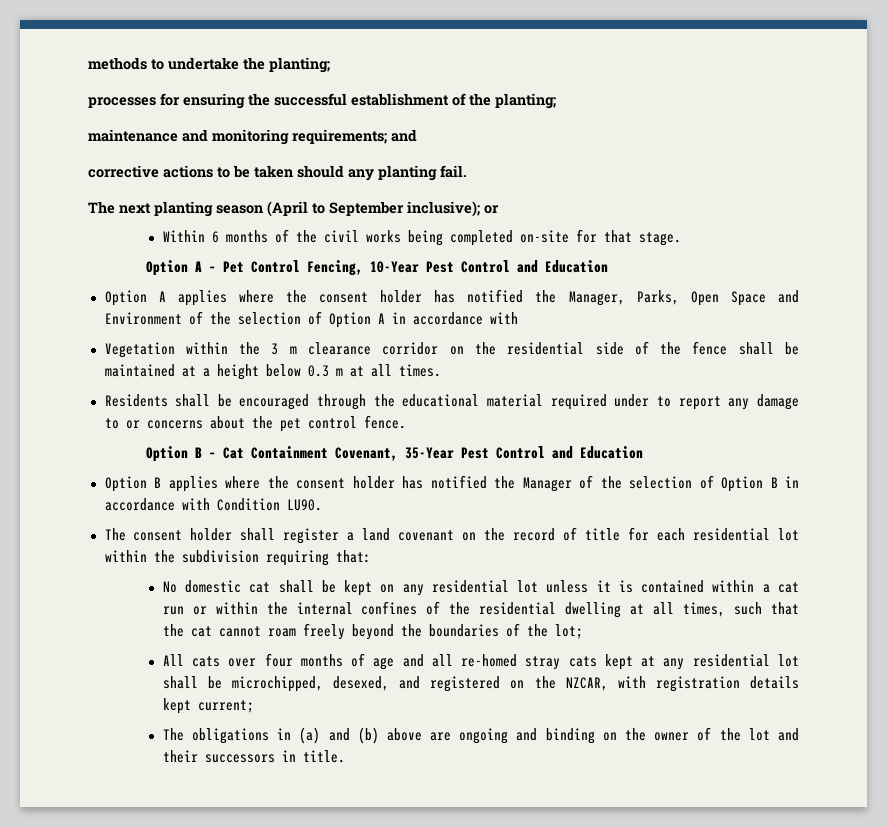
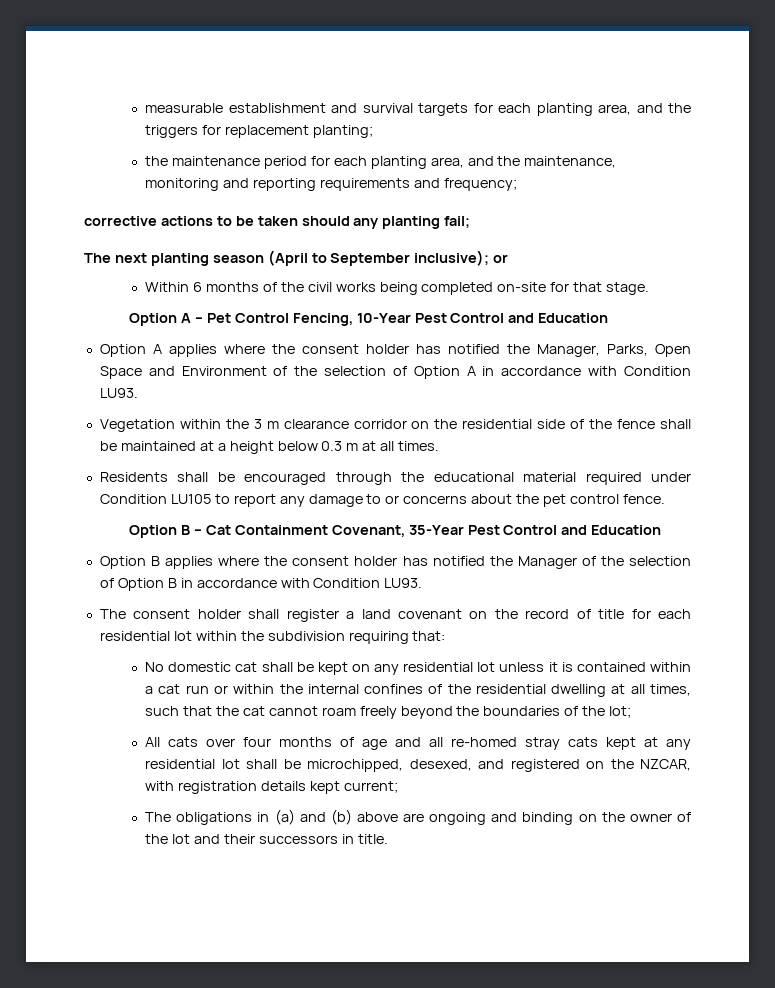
- methods to undertake the planting;
- processes for ensuring the successful establishment of the planting;
- maintenance and monitoring requirements; and
+ measurable establishment and survival targets for each planting area, and the triggers for replacement planting;
+ the maintenance period for each planting area, and the maintenance, monitoring and reporting requirements and frequency;
- corrective actions to be taken should any planting fail.
+ corrective actions to be taken should any planting fail;
- Option A applies where the consent holder has notified the Manager, Parks, Open Space and Environment of the selection of Option A in accordance with
+ Option A applies where the consent holder has notified the Manager, Parks, Open Space and Environment of the selection of Option A in accordance with Condition LU93.
- Residents shall be encouraged through the educational material required under to report any damage to or concerns about the pet control fence.
+ Residents shall be encouraged through the educational material required under Condition LU105 to report any damage to or concerns about the pet control fence.
- Option B applies where the consent holder has notified the Manager of the selection of Option B in accordance with Condition LU90.
+ Option B applies where the consent holder has notified the Manager of the selection of Option B in accordance with Condition LU93.

